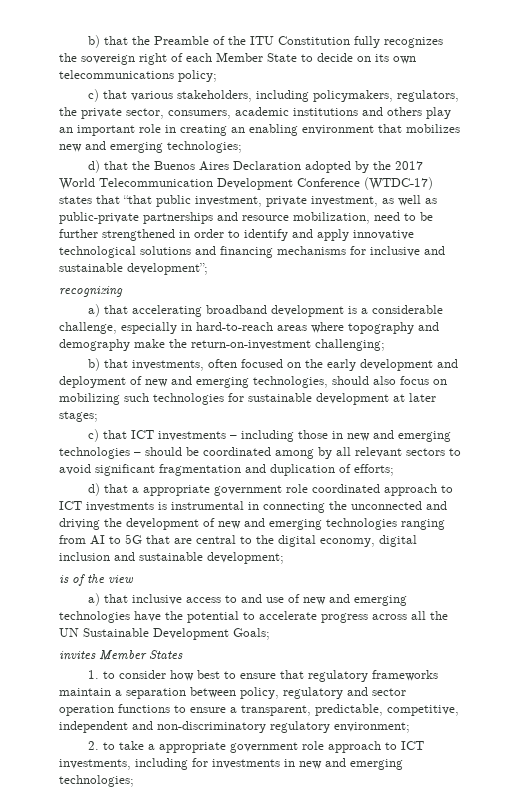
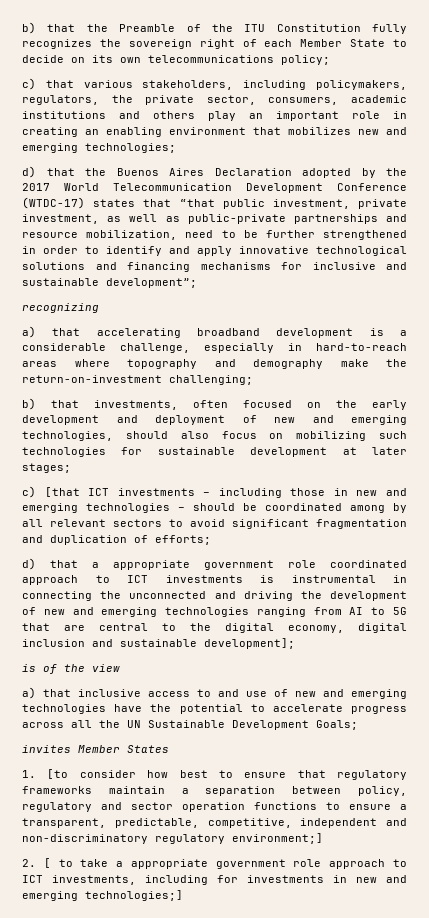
- c) that ICT investments – including those in new and emerging technologies – should be coordinated among by all relevant sectors to avoid significant fragmentation and duplication of efforts;
+ c) [that ICT investments – including those in new and emerging technologies – should be coordinated among by all relevant sectors to avoid significant fragmentation and duplication of efforts;
- d) that a appropriate government role coordinated approach to ICT investments is instrumental in connecting the unconnected and driving the development of new and emerging technologies ranging from AI to 5G that are central to the digital economy, digital inclusion and sustainable development;
+ d) that a appropriate government role coordinated approach to ICT investments is instrumental in connecting the unconnected and driving the development of new and emerging technologies ranging from AI to 5G that are central to the digital economy, digital inclusion and sustainable development];
- 1. to consider how best to ensure that regulatory frameworks maintain a separation between policy, regulatory and sector operation functions to ensure a transparent, predictable, competitive, independent and non-discriminatory regulatory environment;
+ 1. [to consider how best to ensure that regulatory frameworks maintain a separation between policy, regulatory and sector operation functions to ensure a transparent, predictable, competitive, independent and non-discriminatory regulatory environment;]
- 2. to take a appropriate government role approach to ICT investments, including for investments in new and emerging technologies;
+ 2. [ to take a appropriate government role approach to ICT investments, including for investments in new and emerging technologies;]

